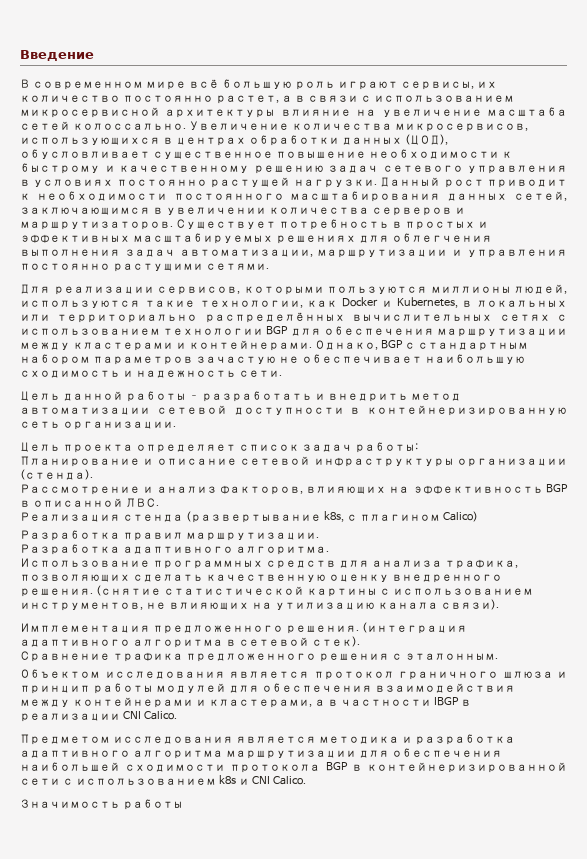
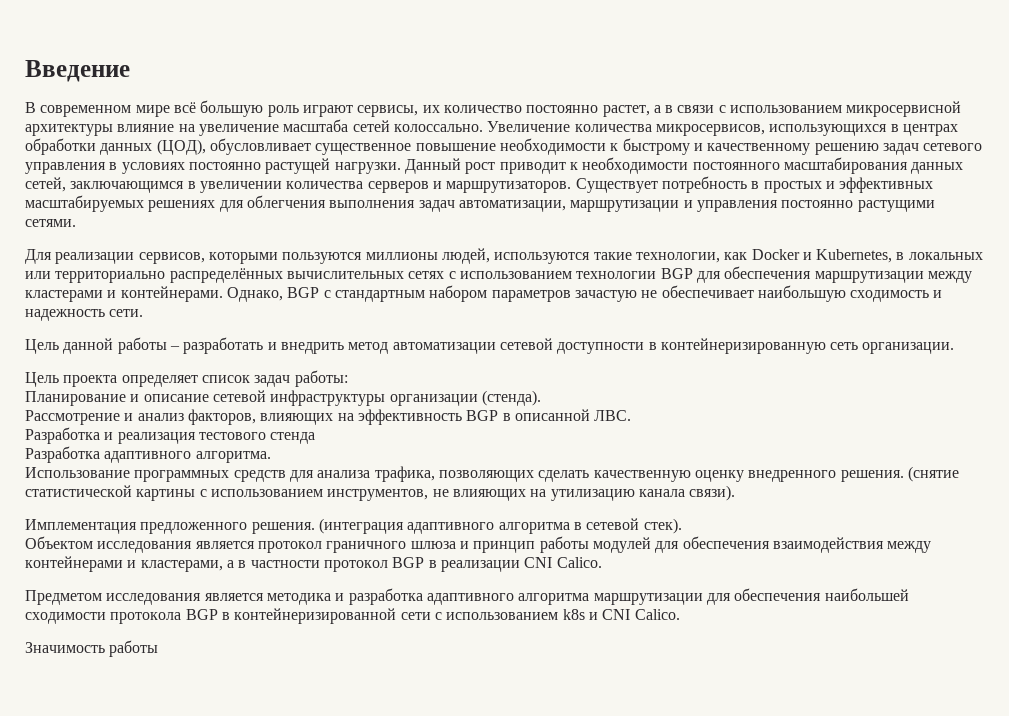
- Реализация стенда (развертывание k8s, с плагином Calico)
- Разработка правил маршрутизации.
+ Разработка и реализация тестового стенда
- Сравнение трафика предложенного решения с эталонным.
- Объектом исследования является протокол граничного шлюза и принцип работы модулей для обеспечения взаимодействия между контейнерами и кластерами, а в частности IBGP в реализации CNI Calico.
+ Объектом исследования является протокол граничного шлюза и принцип работы модулей для обеспечения взаимодействия между контейнерами и кластерами, а в частности протокол BGP в реализации CNI Calico.

